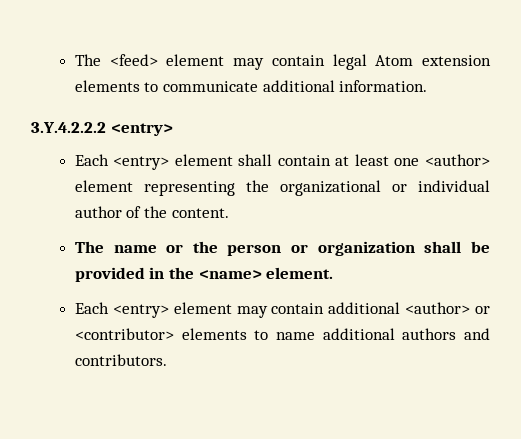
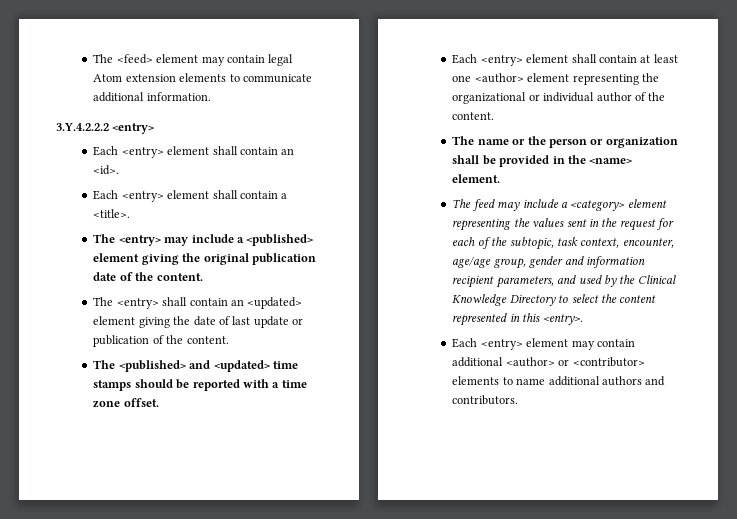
+ Each <entry> element shall contain an <id>.
+ Each <entry> element shall contain a <title>.
+ The <entry> may include a <published> element giving the original publication date of the content.
+ The <entry> shall contain an <updated> element giving the date of last update or publication of the content.
+ The <published> and <updated> time stamps should be reported with a time zone offset.
+ The feed may include a <category> element representing the values sent in the request for each of the subtopic, task context, encounter, age/age group, gender and information recipient parameters, and used by the Clinical Knowledge Directory to select the content represented in this <entry>.

